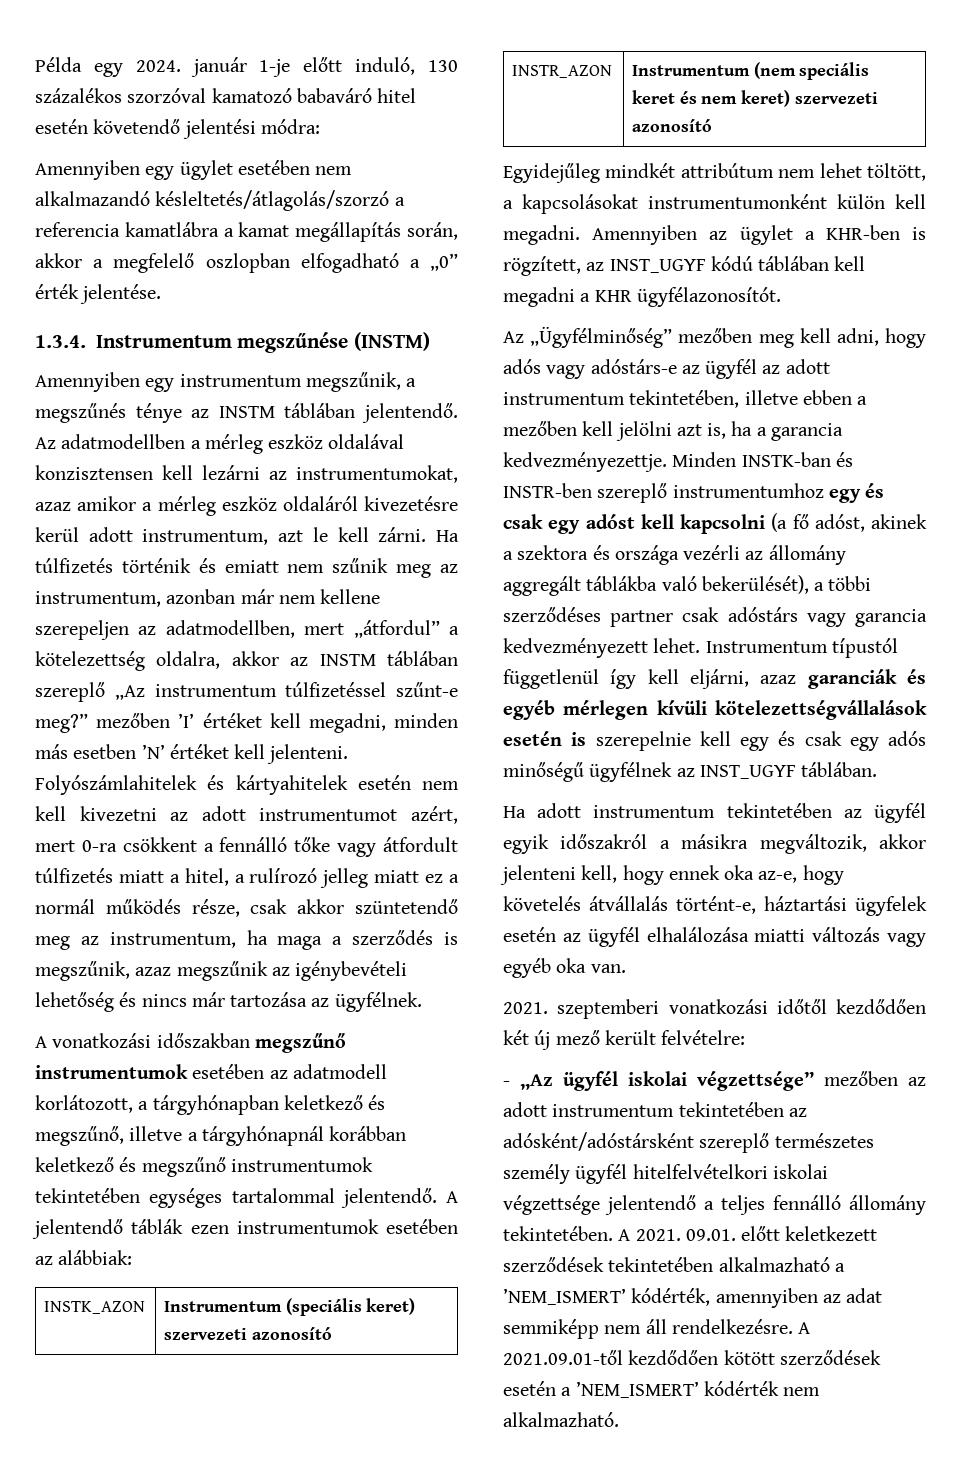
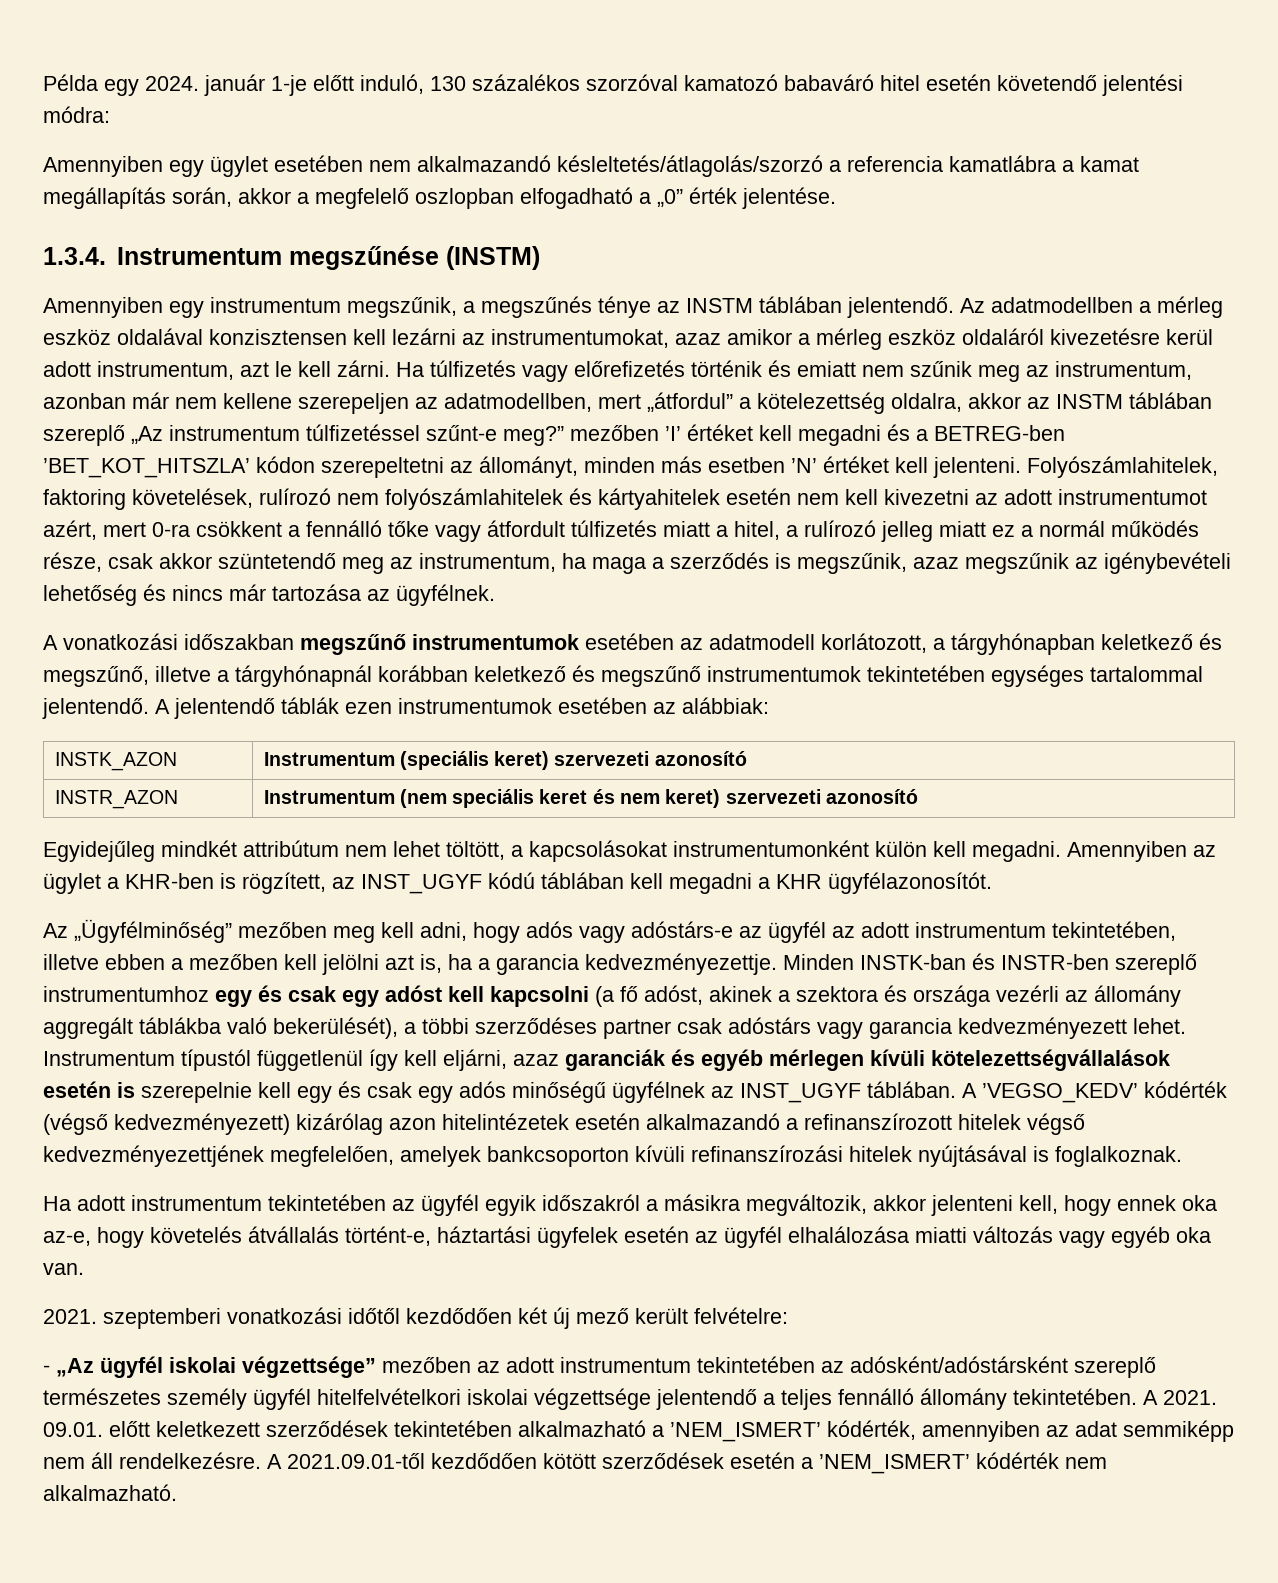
- Ha túlfizetés történik és emiatt nem szűnik meg az instrumentum, azonban már nem kellene szerepeljen az adatmodellben, mert „átfordul” a kötelezettség oldalra, akkor az INSTM táblában szereplő „Az instrumentum túlfizetéssel szűnt-e meg?” mezőben ’I’ értéket kell megadni, minden más esetben ’N’ értéket kell jelenteni.
+ Ha túlfizetés vagy előrefizetés történik és emiatt nem szűnik meg az instrumentum, azonban már nem kellene szerepeljen az adatmodellben, mert „átfordul” a kötelezettség oldalra, akkor az INSTM táblában szereplő „Az instrumentum túlfizetéssel szűnt-e meg?” mezőben ’I’ értéket kell megadni és a BETREG-ben ’BET_KOT_HITSZLA’ kódon szerepeltetni az állományt, minden más esetben ’N’ értéket kell jelenteni.
- Folyószámlahitelek és kártyahitelek esetén nem kell kivezetni az adott instrumentumot azért, mert 0-ra csökkent a fennálló tőke vagy átfordult túlfizetés miatt a hitel, a rulírozó jelleg miatt ez a normál működés része, csak akkor szüntetendő meg az instrumentum, ha maga a szerződés is megszűnik, azaz megszűnik az igénybevételi lehetőség és nincs már tartozása az ügyfélnek.
+ Folyószámlahitelek, faktoring követelések, rulírozó nem folyószámlahitelek és kártyahitelek esetén nem kell kivezetni az adott instrumentumot azért, mert 0-ra csökkent a fennálló tőke vagy átfordult túlfizetés miatt a hitel, a rulírozó jelleg miatt ez a normál működés része, csak akkor szüntetendő meg az instrumentum, ha maga a szerződés is megszűnik, azaz megszűnik az igénybevételi lehetőség és nincs már tartozása az ügyfélnek.
+ A ’VEGSO_KEDV’ kódérték (végső kedvezményezett) kizárólag azon hitelintézetek esetén alkalmazandó a refinanszírozott hitelek végső kedvezményezettjének megfelelően, amelyek bankcsoporton kívüli refinanszírozási hitelek nyújtásával is foglalkoznak.

